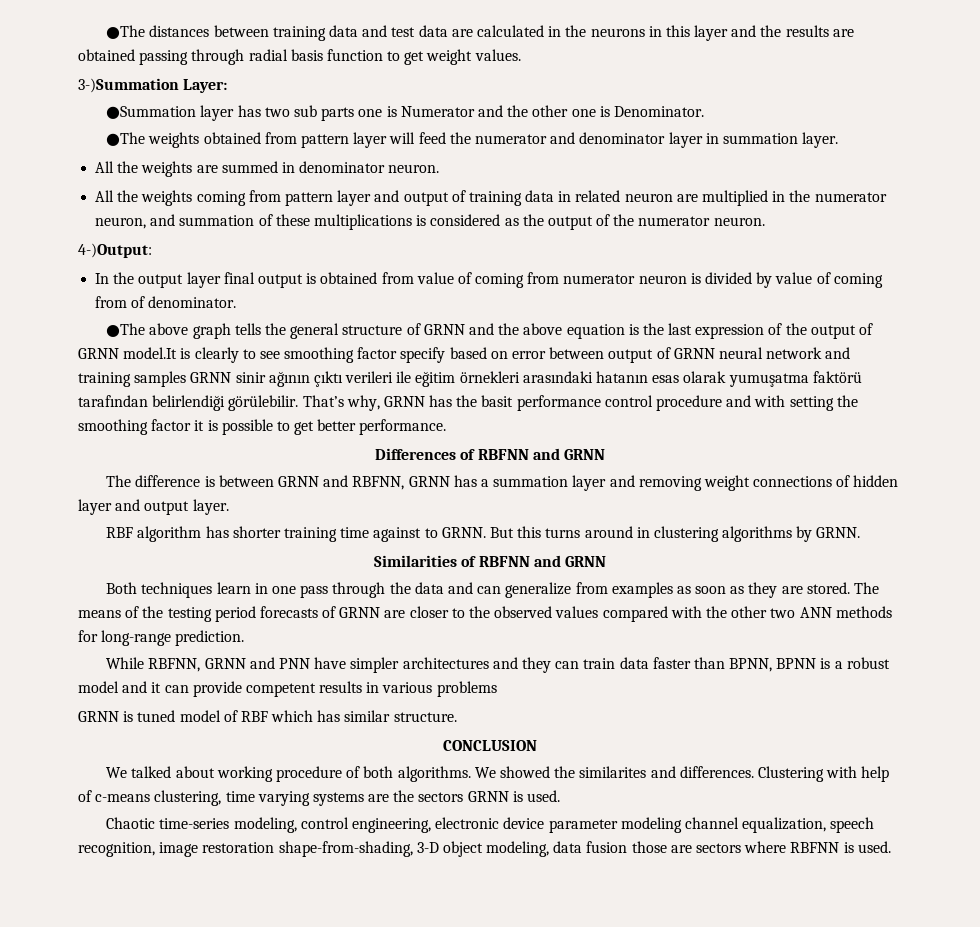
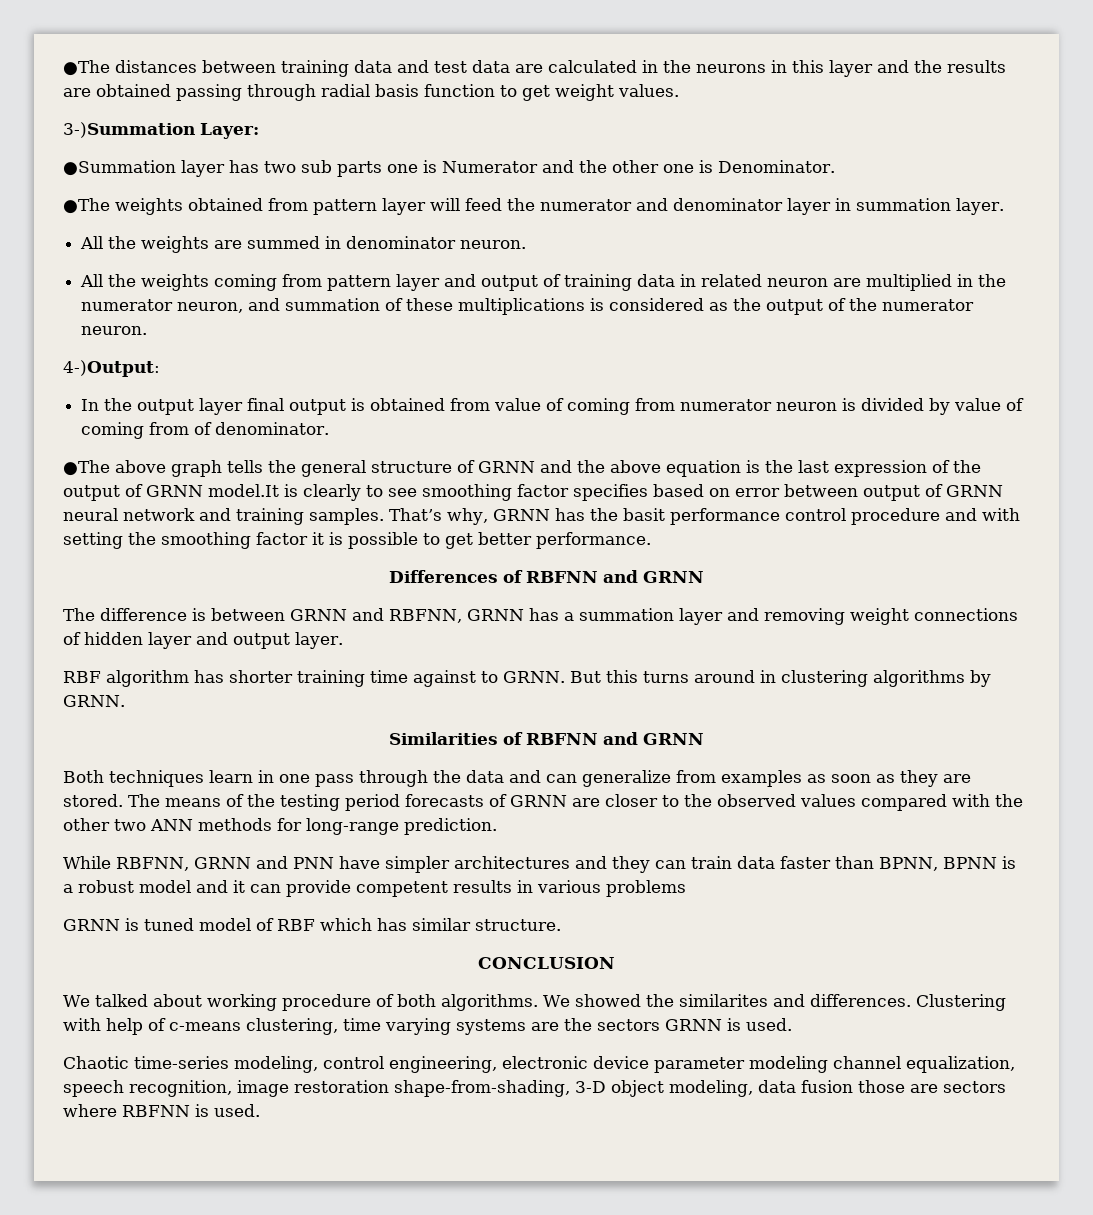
- ●The above graph tells the general structure of GRNN and the above equation is the last expression of the output of GRNN model.It is clearly to see smoothing factor specify based on error between output of GRNN neural network and training samples GRNN sinir ağının çıktı verileri ile eğitim örnekleri arasındaki hatanın esas olarak yumuşatma faktörü tarafından belirlendiği görülebilir.
+ ●The above graph tells the general structure of GRNN and the above equation is the last expression of the output of GRNN model.It is clearly to see smoothing factor specifies based on error between output of GRNN neural network and training samples.

